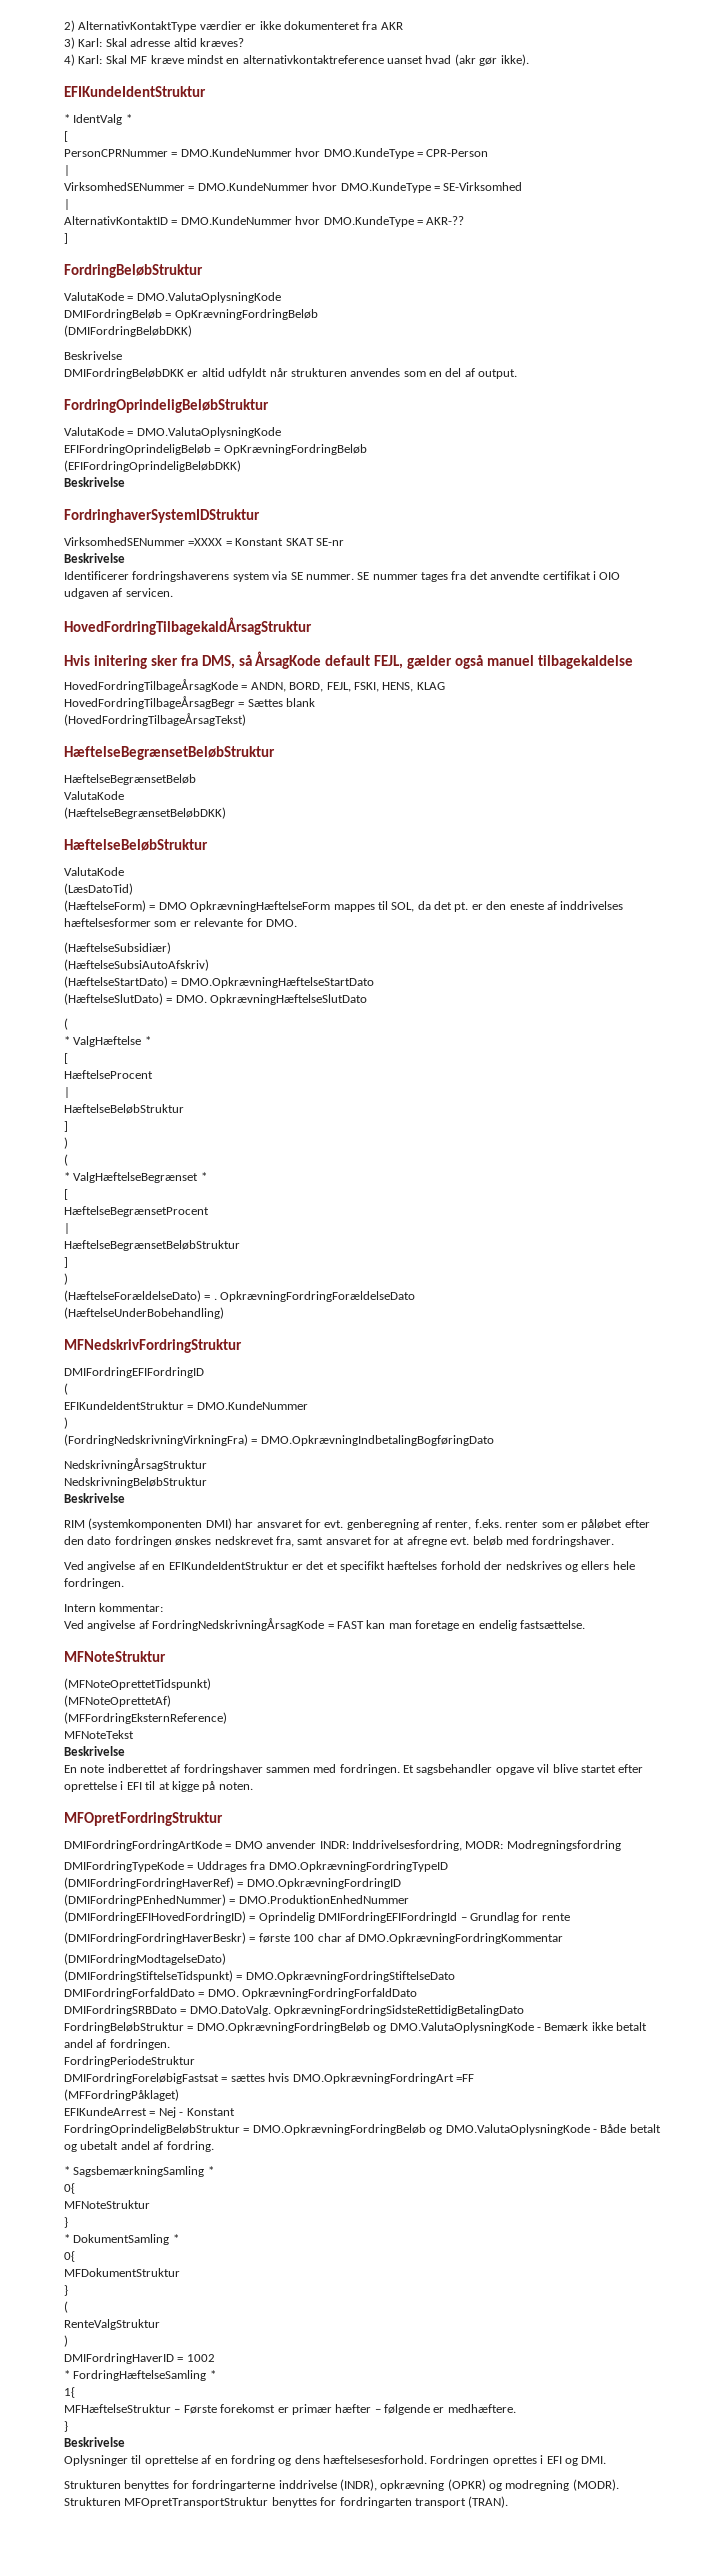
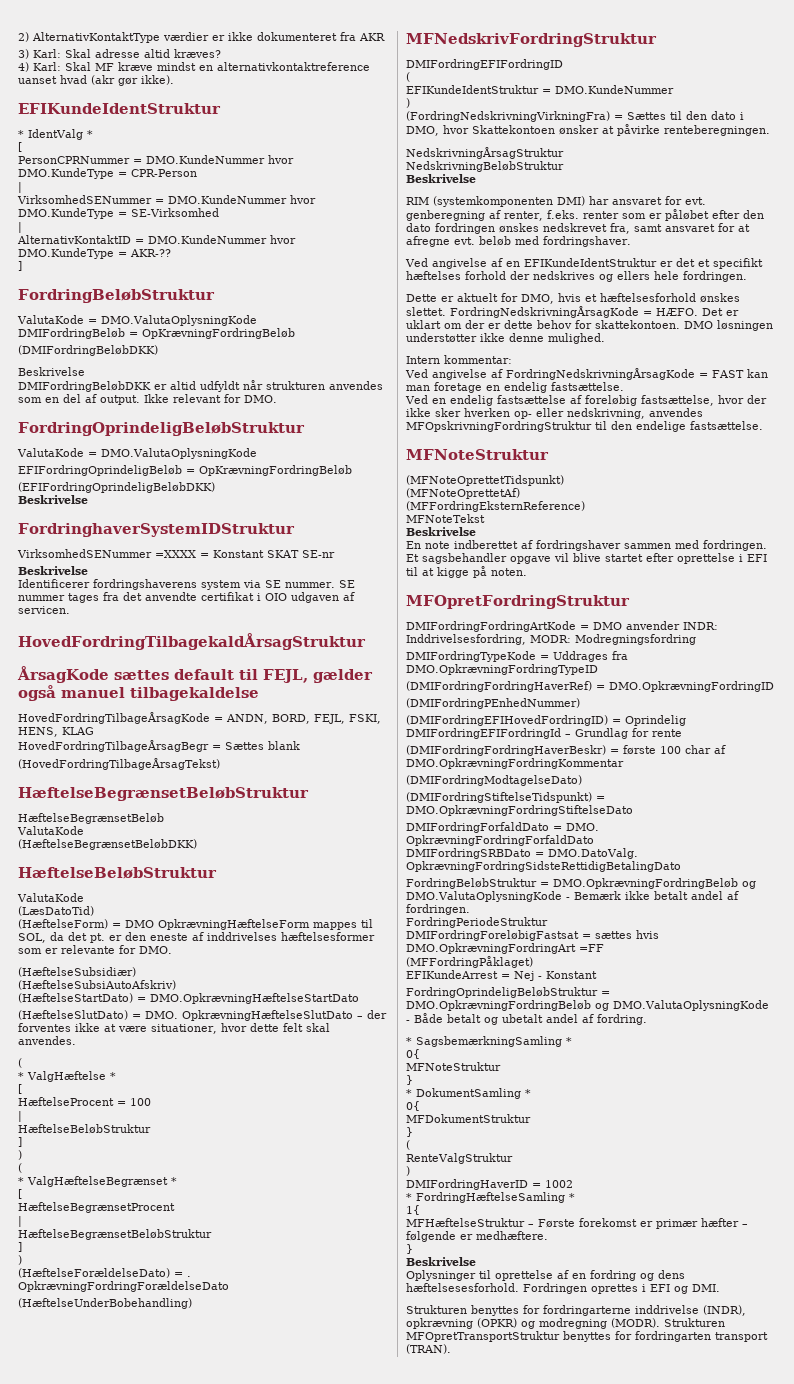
+ Ikke relevant for DMO.
- Hvis initering sker fra DMS, så ÅrsagKode default FEJL, gælder også manuel tilbagekaldelse
+ ÅrsagKode sættes default til FEJL, gælder også manuel tilbagekaldelse
- (HæftelseSlutDato) = DMO. OpkrævningHæftelseSlutDato
+ (HæftelseSlutDato) = DMO. OpkrævningHæftelseSlutDato – der forventes ikke at være situationer, hvor dette felt skal anvendes.
- HæftelseProcent
+ HæftelseProcent = 100
- (FordringNedskrivningVirkningFra) = DMO.OpkrævningIndbetalingBogføringDato
+ (FordringNedskrivningVirkningFra) = Sættes til den dato i DMO, hvor Skattekontoen ønsker at påvirke renteberegningen.
+ Dette er aktuelt for DMO, hvis et hæftelsesforhold ønskes slettet. FordringNedskrivningÅrsagKode = HÆFO. Det er uklart om der er dette behov for skattekontoen. DMO løsningen understøtter ikke denne mulighed.
+ Ved en endelig fastsættelse af foreløbig fastsættelse, hvor der ikke sker hverken op- eller nedskrivning, anvendes MFOpskrivningFordringStruktur til den endelige fastsættelse.
- (DMIFordringPEnhedNummer) = DMO.ProduktionEnhedNummer
+ (DMIFordringPEnhedNummer)

